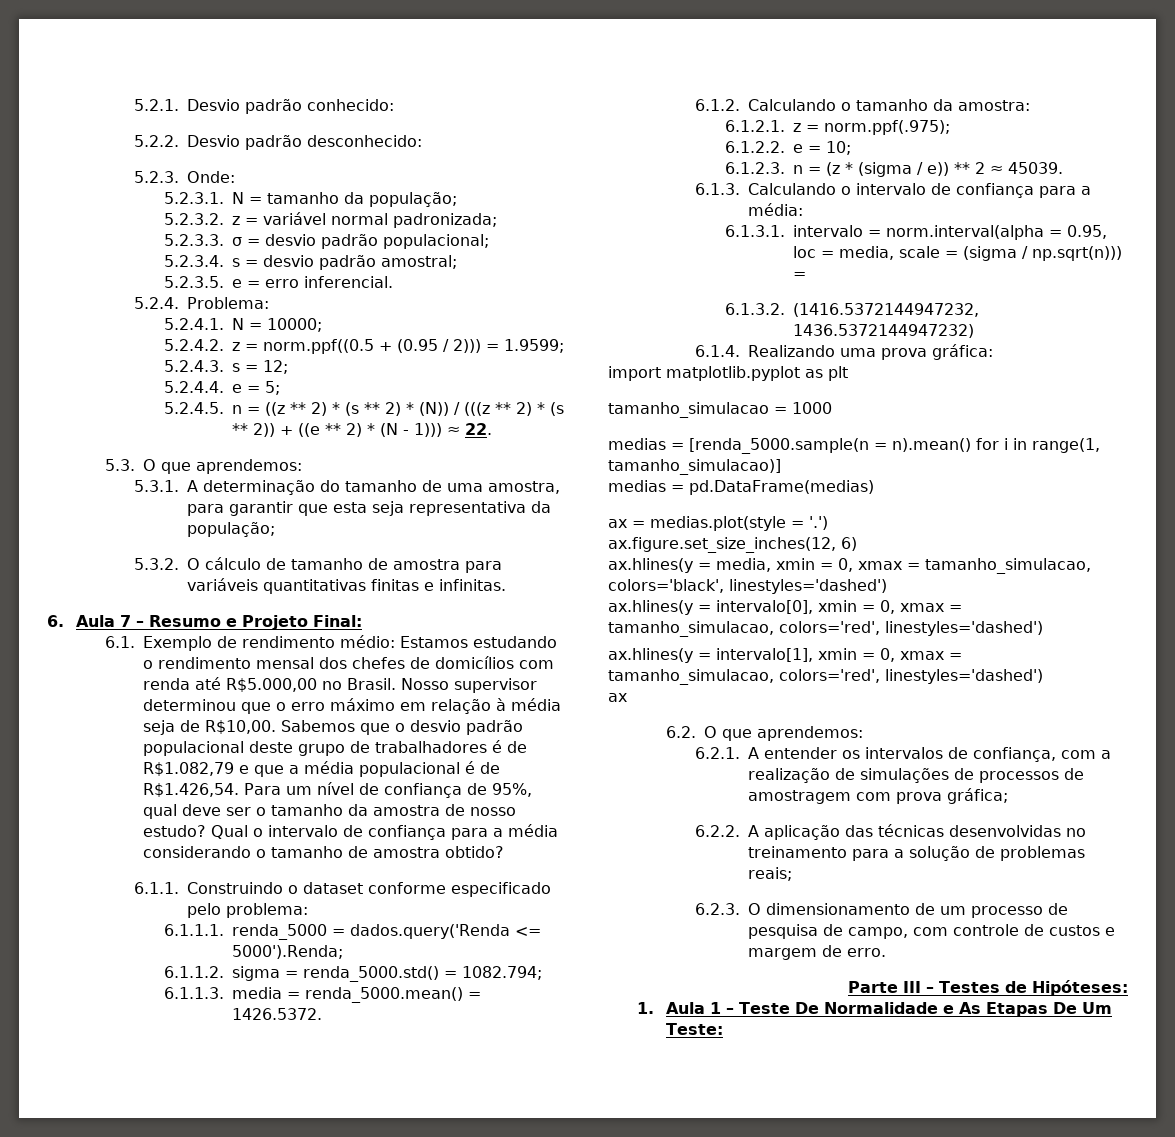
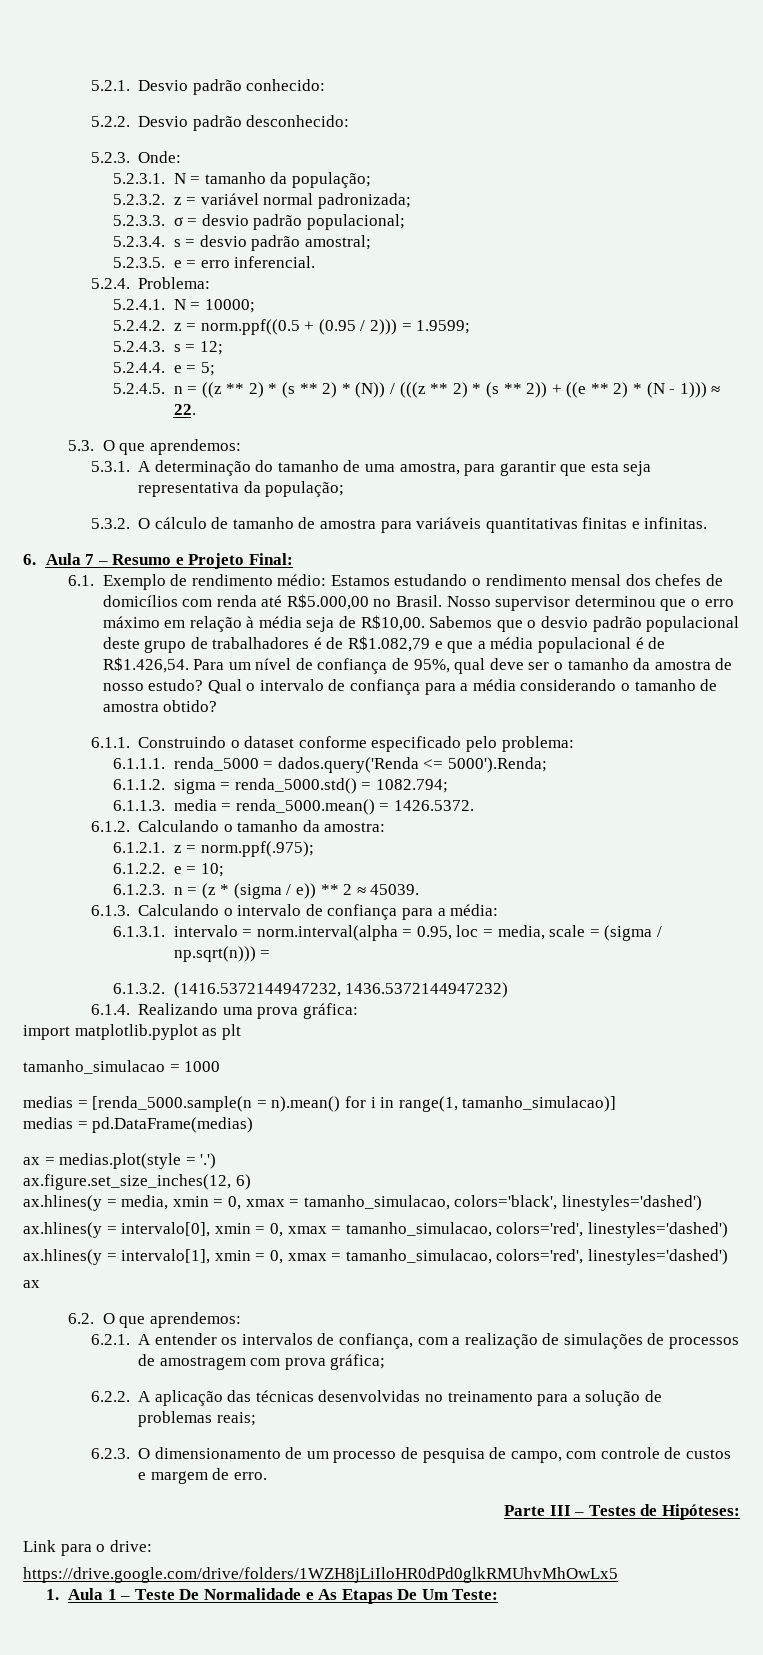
+ Link para o drive:
+ https://drive.google.com/drive/folders/1WZH8jLiIloHR0dPd0glkRMUhvMhOwLx5

